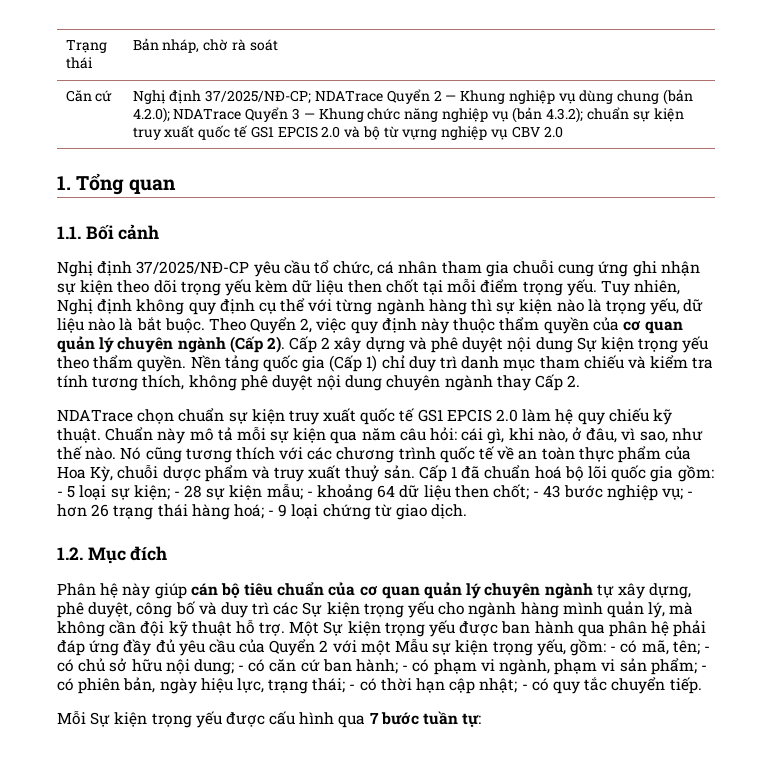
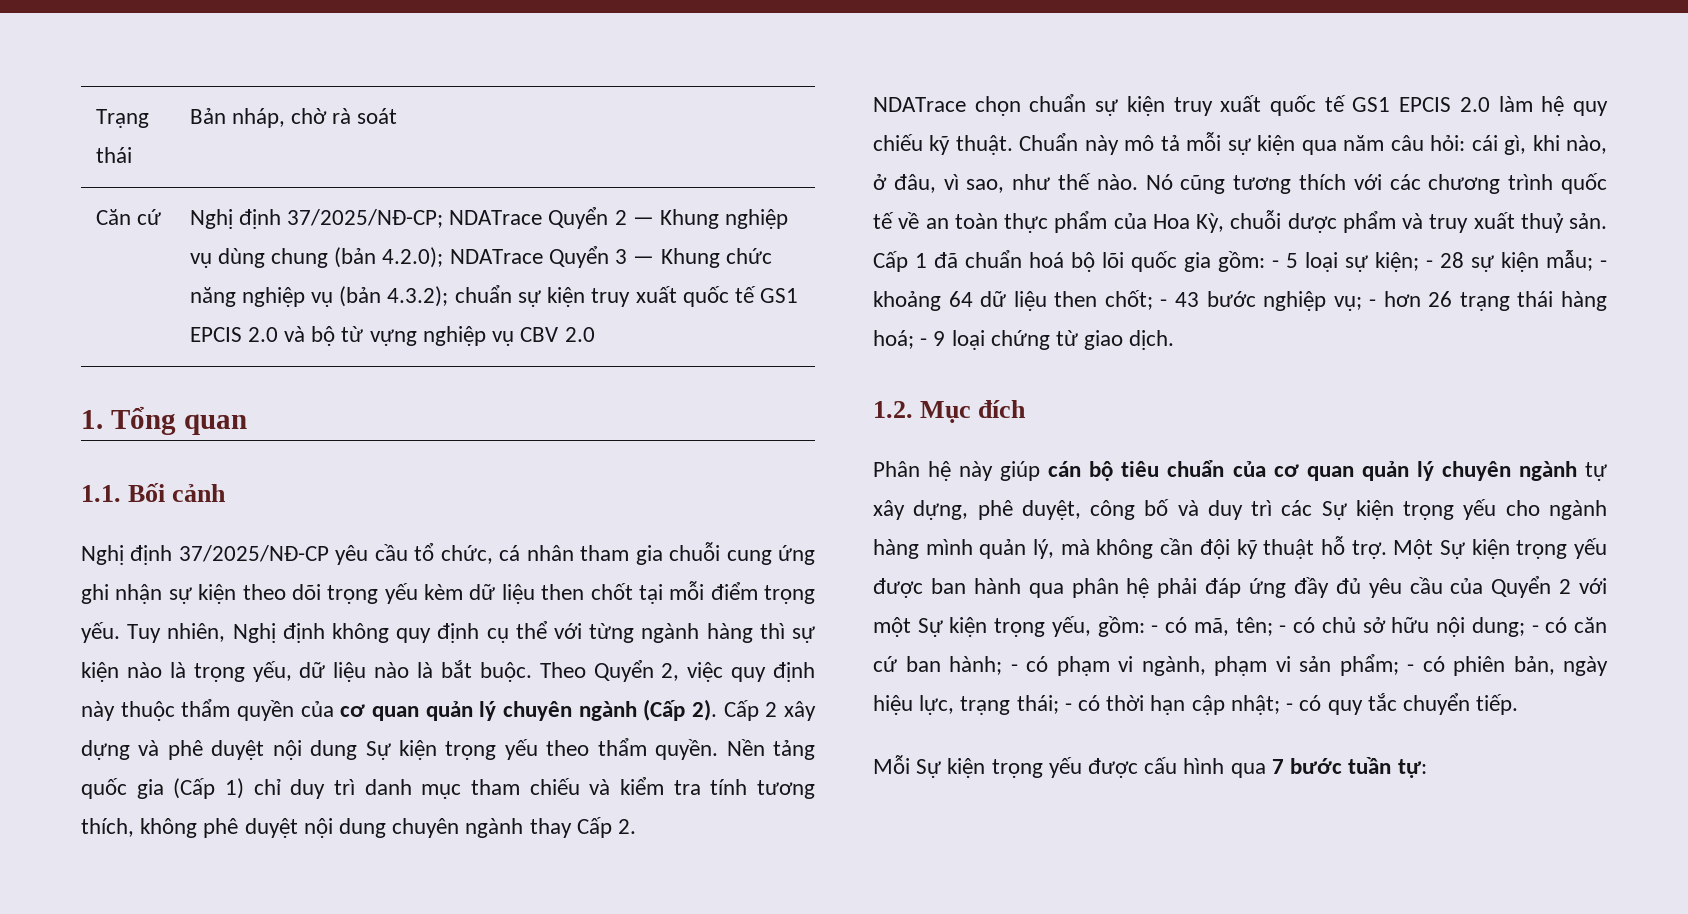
- Một Sự kiện trọng yếu được ban hành qua phân hệ phải đáp ứng đầy đủ yêu cầu của Quyển 2 với một Mẫu sự kiện trọng yếu, gồm:
+ Một Sự kiện trọng yếu được ban hành qua phân hệ phải đáp ứng đầy đủ yêu cầu của Quyển 2 với một Sự kiện trọng yếu, gồm:

